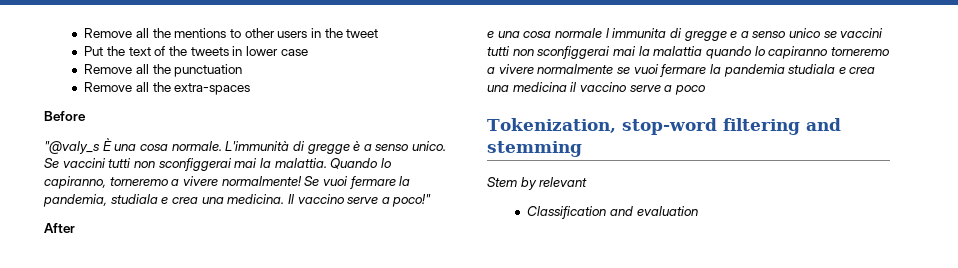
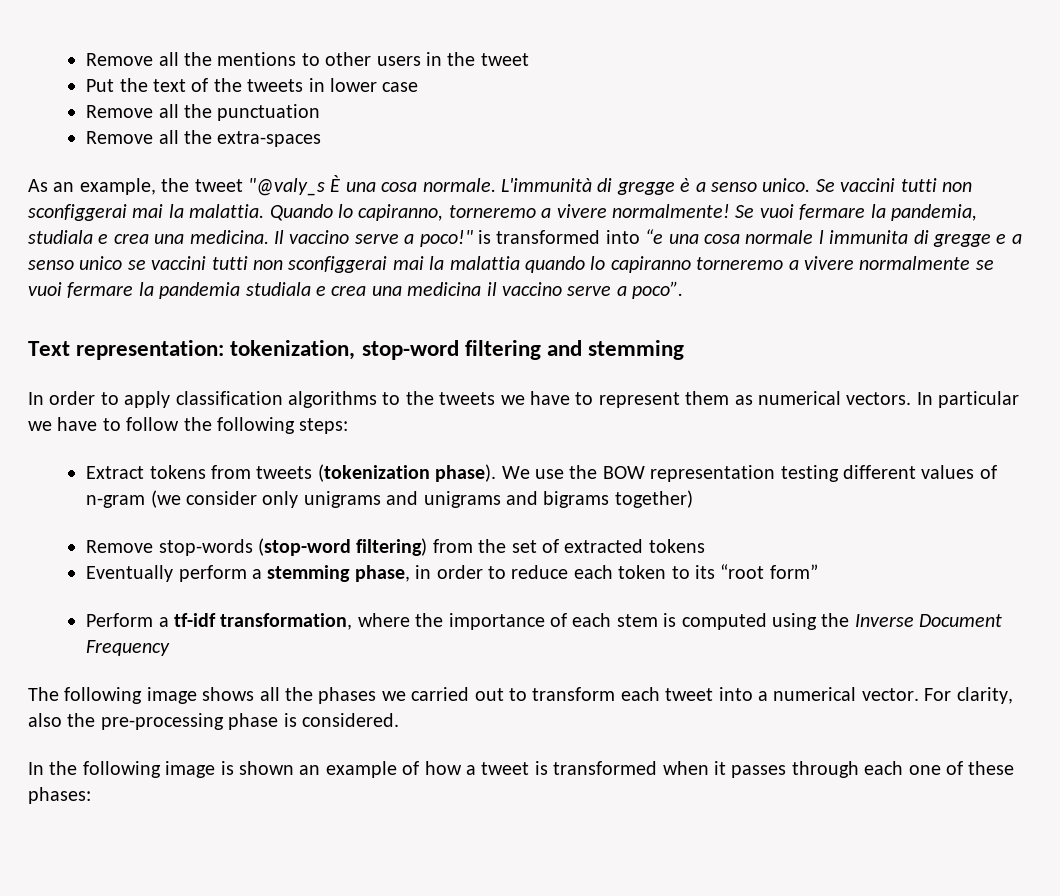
- Before
- "@valy_s È una cosa normale.
+ As an example, the tweet "@valy_s È una cosa normale.
- Il vaccino serve a poco!"
- After
- e una cosa normale l immunita di gregge e a senso unico se vaccini tutti non sconfiggerai mai la malattia quando lo capiranno torneremo a vivere normalmente se vuoi fermare la pandemia studiala e crea una medicina il vaccino serve a poco
- Tokenization, stop-word filtering and stemming
+ Il vaccino serve a poco!" is transformed into “e una cosa normale l immunita di gregge e a senso unico se vaccini tutti non sconfiggerai mai la malattia quando lo capiranno torneremo a vivere normalmente se vuoi fermare la pandemia studiala e crea una medicina il vaccino serve a poco”.
+ Text representation: tokenization, stop-word filtering and stemming
- Stem by relevant
- Classification and evaluation
+ In order to apply classification algorithms to the tweets we have to represent them as numerical vectors. In particular we have to follow the following steps:
+ Extract tokens from tweets (tokenization phase). We use the BOW representation testing different values of n-gram (we consider only unigrams and unigrams and bigrams together)
+ Remove stop-words (stop-word filtering) from the set of extracted tokens
+ Eventually perform a stemming phase, in order to reduce each token to its “root form”
+ Perform a tf-idf transformation, where the importance of each stem is computed using the Inverse Document Frequency
+ The following image shows all the phases we carried out to transform each tweet into a numerical vector. For clarity, also the pre-processing phase is considered.
+ In the following image is shown an example of how a tweet is transformed when it passes through each one of these phases:

